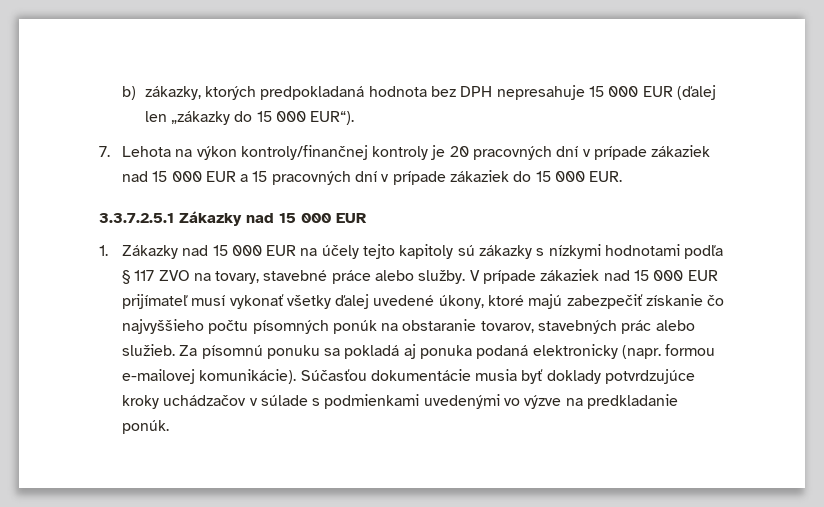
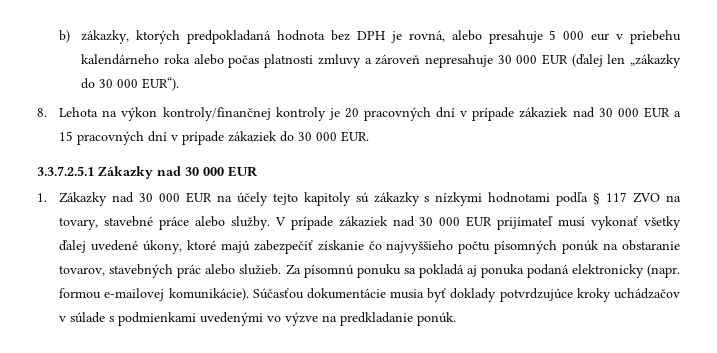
- b) zákazky, ktorých predpokladaná hodnota bez DPH nepresahuje 15 000 EUR (ďalej len „zákazky do 15 000 EUR“).
+ b) zákazky, ktorých predpokladaná hodnota bez DPH je rovná, alebo presahuje 5 000 eur v priebehu kalendárneho roka alebo počas platnosti zmluvy a zároveň nepresahuje 30 000 EUR (ďalej len „zákazky do 30 000 EUR“).
- 7. Lehota na výkon kontroly/finančnej kontroly je 20 pracovných dní v prípade zákaziek nad 15 000 EUR a 15 pracovných dní v prípade zákaziek do 15 000 EUR.
+ 8. Lehota na výkon kontroly/finančnej kontroly je 20 pracovných dní v prípade zákaziek nad 30 000 EUR a 15 pracovných dní v prípade zákaziek do 30 000 EUR.
- 3.3.7.2.5.1 Zákazky nad 15 000 EUR
+ 3.3.7.2.5.1 Zákazky nad 30 000 EUR
- 1. Zákazky nad 15 000 EUR na účely tejto kapitoly sú zákazky s nízkymi hodnotami podľa § 117 ZVO na tovary, stavebné práce alebo služby.
+ 1. Zákazky nad 30 000 EUR na účely tejto kapitoly sú zákazky s nízkymi hodnotami podľa § 117 ZVO na tovary, stavebné práce alebo služby.
- V prípade zákaziek nad 15 000 EUR prijímateľ musí vykonať všetky ďalej uvedené úkony, ktoré majú zabezpečiť získanie čo najvyššieho počtu písomných ponúk na obstaranie tovarov, stavebných prác alebo služieb.
+ V prípade zákaziek nad 30 000 EUR prijímateľ musí vykonať všetky ďalej uvedené úkony, ktoré majú zabezpečiť získanie čo najvyššieho počtu písomných ponúk na obstaranie tovarov, stavebných prác alebo služieb.

